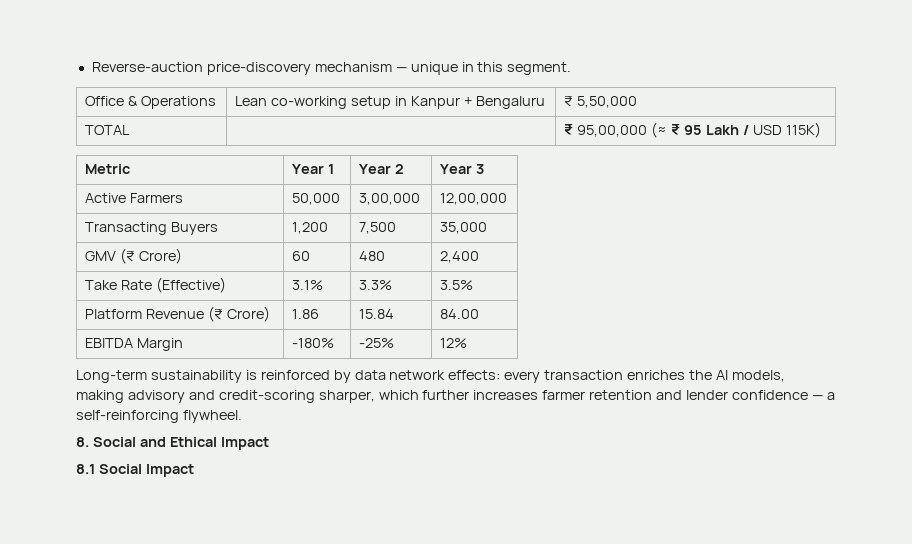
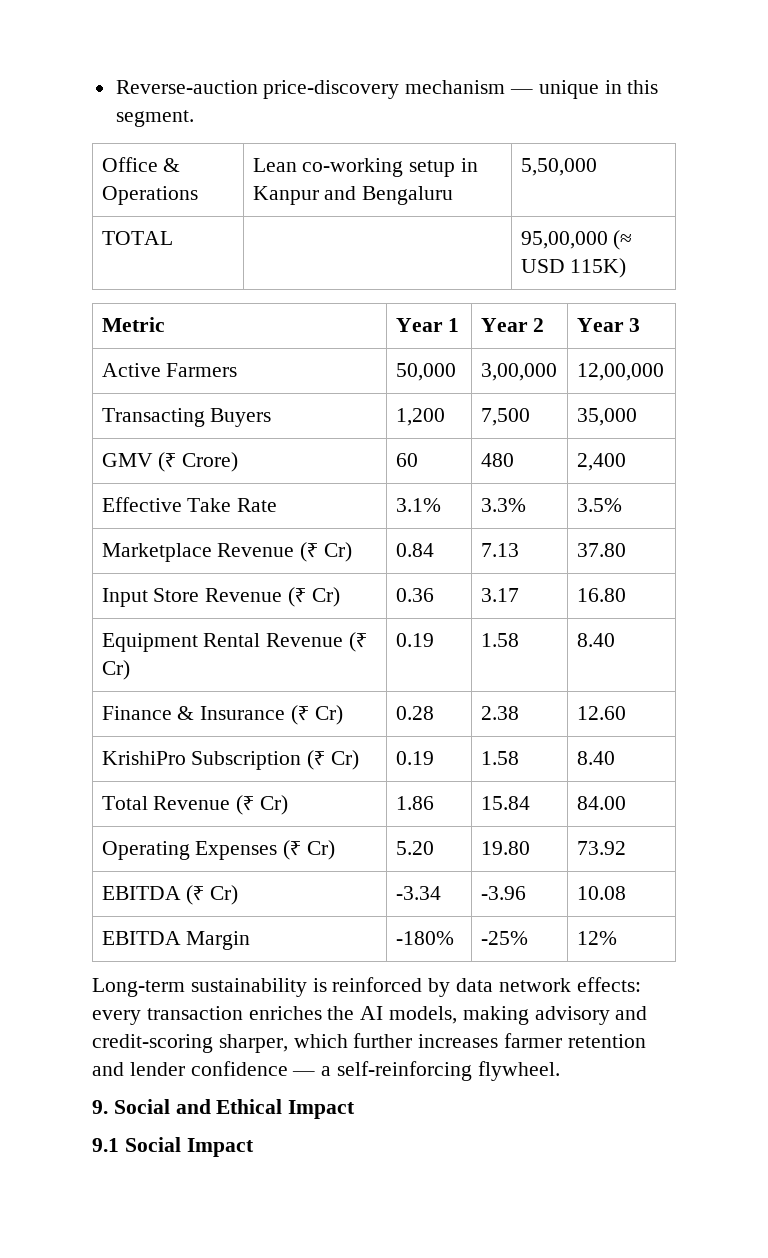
- Office & Operations | Lean co-working setup in Kanpur + Bengaluru | ₹ 5,50,000
+ Office & Operations | Lean co-working setup in Kanpur and Bengaluru | 5,50,000
- TOTAL | | ₹ 95,00,000 (≈ ₹ 95 Lakh / USD 115K)
+ TOTAL | | 95,00,000 (≈ USD 115K)
- Take Rate (Effective) | 3.1% | 3.3% | 3.5%
+ Effective Take Rate | 3.1% | 3.3% | 3.5%
- Platform Revenue (₹ Crore) | 1.86 | 15.84 | 84.00
+ Marketplace Revenue (₹ Cr) | 0.84 | 7.13 | 37.80
+ Input Store Revenue (₹ Cr) | 0.36 | 3.17 | 16.80
+ Equipment Rental Revenue (₹ Cr) | 0.19 | 1.58 | 8.40
+ Finance & Insurance (₹ Cr) | 0.28 | 2.38 | 12.60
+ KrishiPro Subscription (₹ Cr) | 0.19 | 1.58 | 8.40
+ Total Revenue (₹ Cr) | 1.86 | 15.84 | 84.00
+ Operating Expenses (₹ Cr) | 5.20 | 19.80 | 73.92
+ EBITDA (₹ Cr) | -3.34 | -3.96 | 10.08
- 8. Social and Ethical Impact
+ 9. Social and Ethical Impact
- 8.1 Social Impact
+ 9.1 Social Impact

